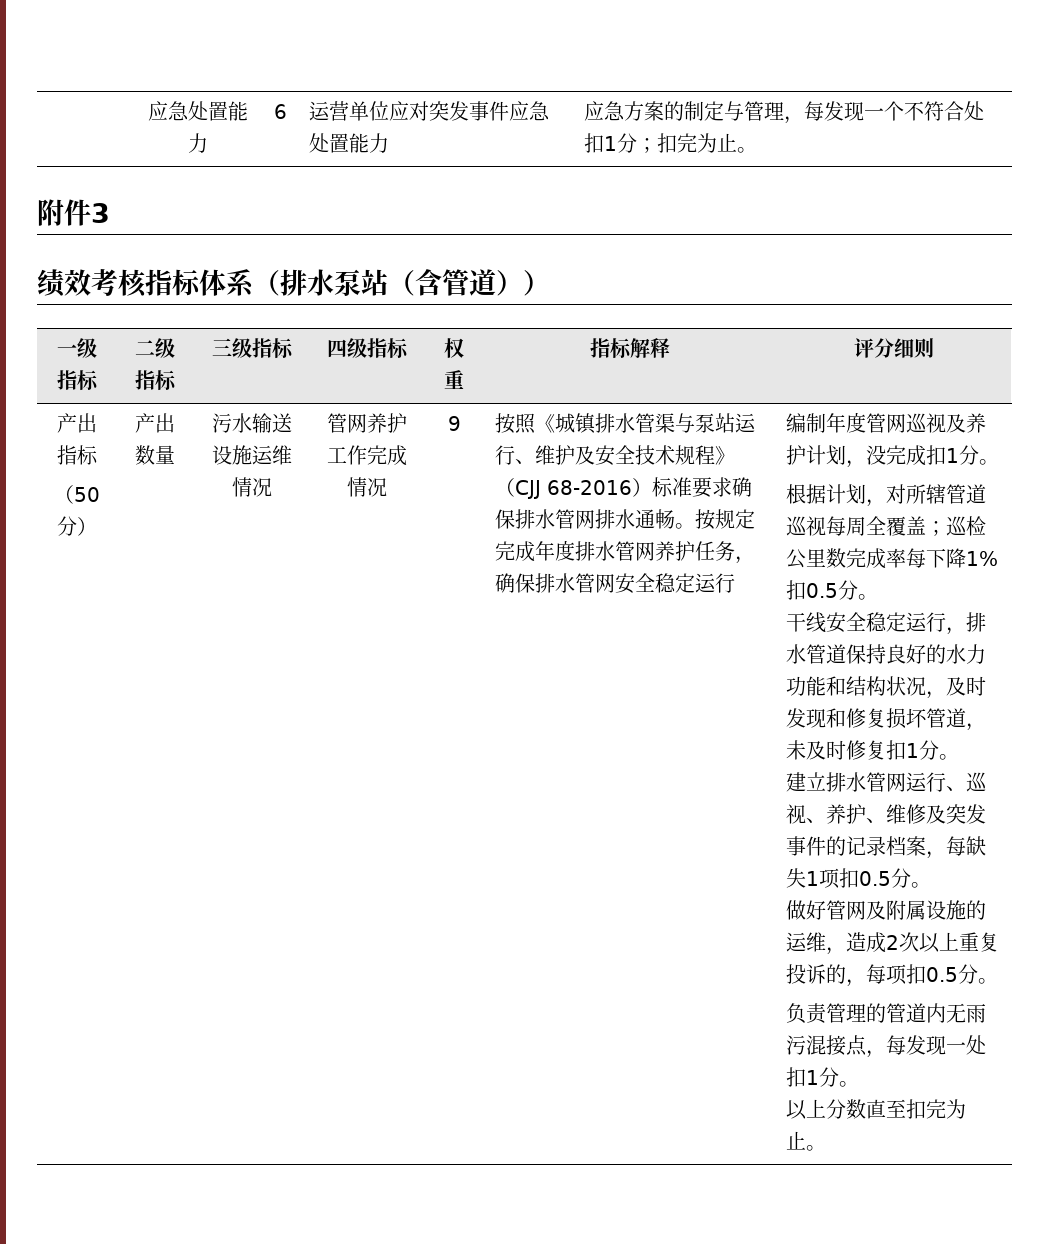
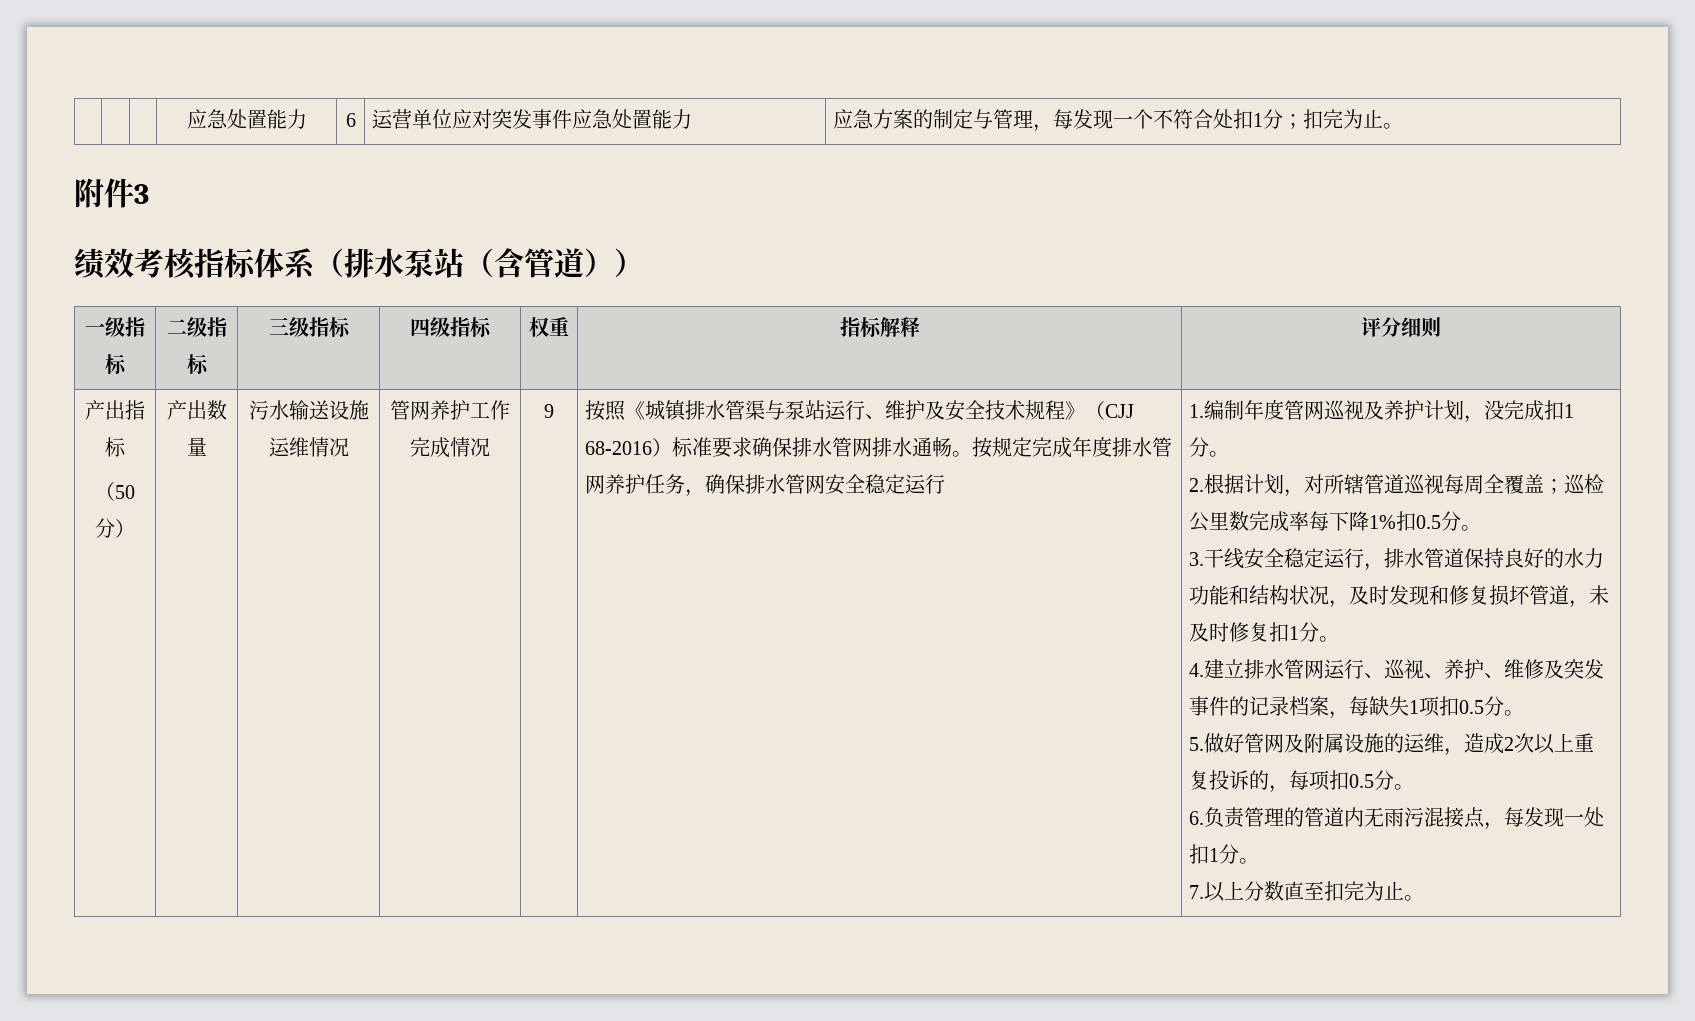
- 编制年度管网巡视及养护计划，没完成扣1分。
+ 1.编制年度管网巡视及养护计划，没完成扣1分。
- 根据计划，对所辖管道巡视每周全覆盖；巡检公里数完成率每下降1%扣0.5分。
+ 2.根据计划，对所辖管道巡视每周全覆盖；巡检公里数完成率每下降1%扣0.5分。
- 干线安全稳定运行，排水管道保持良好的水力功能和结构状况，及时发现和修复损坏管道，未及时修复扣1分。
+ 3.干线安全稳定运行，排水管道保持良好的水力功能和结构状况，及时发现和修复损坏管道，未及时修复扣1分。
- 建立排水管网运行、巡视、养护、维修及突发事件的记录档案，每缺失1项扣0.5分。
+ 4.建立排水管网运行、巡视、养护、维修及突发事件的记录档案，每缺失1项扣0.5分。
- 做好管网及附属设施的运维，造成2次以上重复投诉的，每项扣0.5分。
+ 5.做好管网及附属设施的运维，造成2次以上重复投诉的，每项扣0.5分。
- 负责管理的管道内无雨污混接点，每发现一处扣1分。
+ 6.负责管理的管道内无雨污混接点，每发现一处扣1分。
- 以上分数直至扣完为止。
+ 7.以上分数直至扣完为止。

